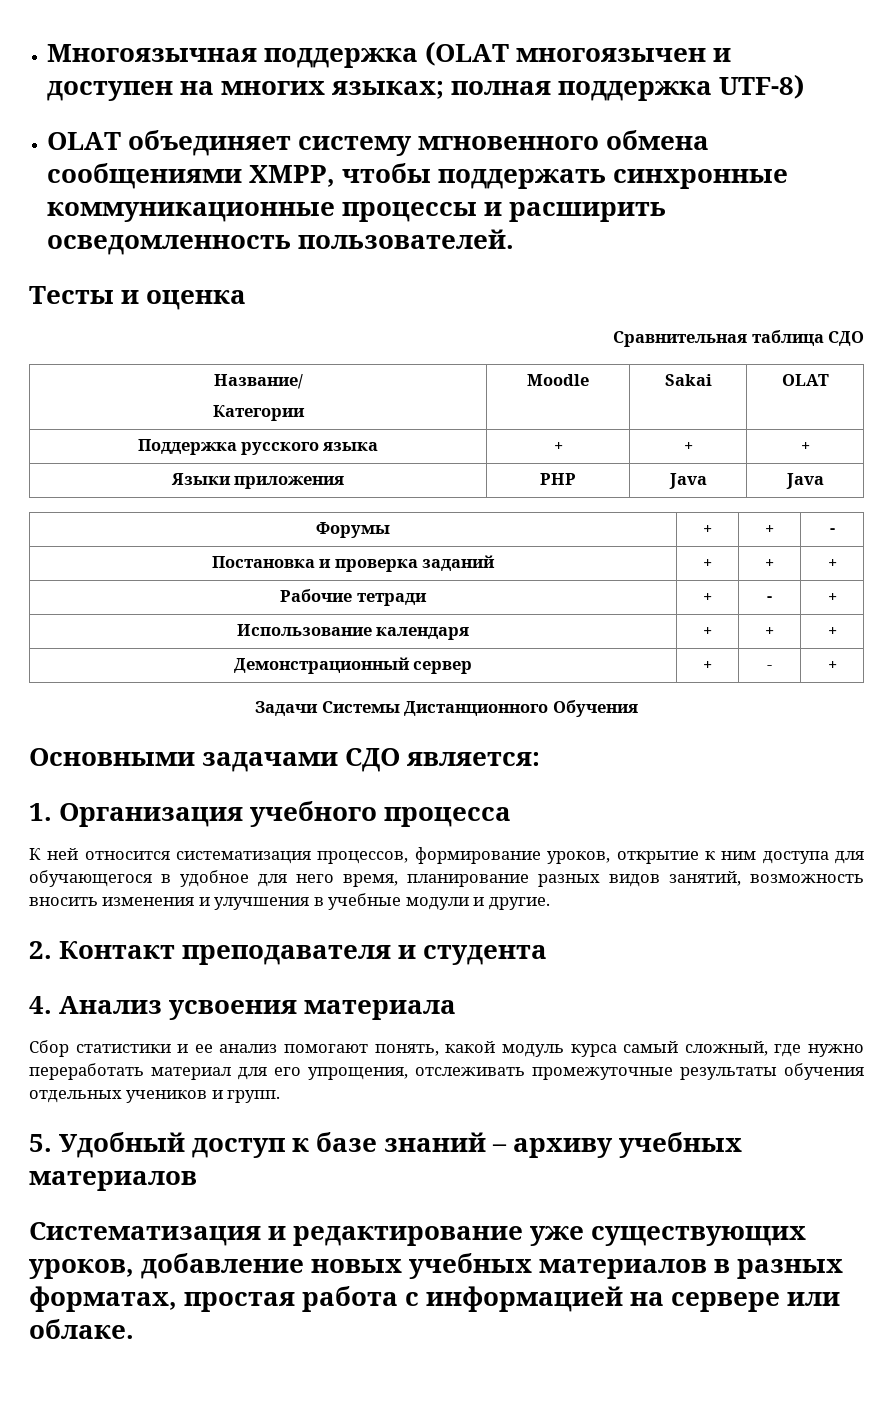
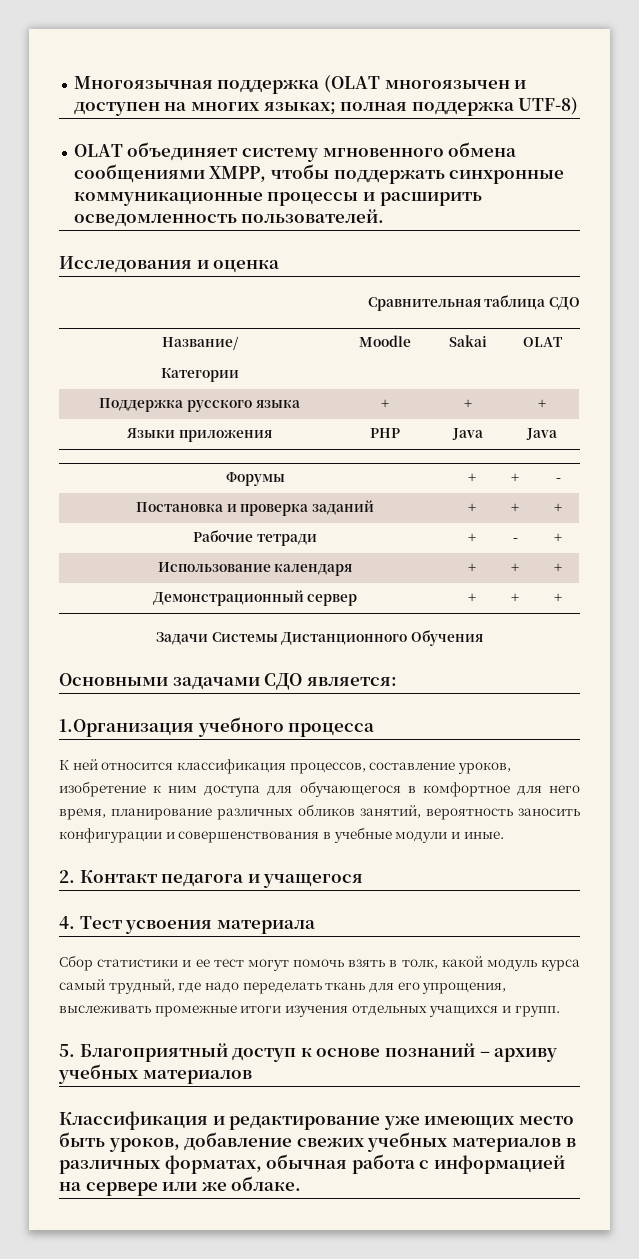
- Тесты и оценка
+ Исследования и оценка
- Демонстрационный сервер | + | - | +
+ Демонстрационный сервер | + | + | +
- 1. Организация учебного процесса
+ 1.Организация учебного процесса
- К ней относится систематизация процессов, формирование уроков, открытие к ним доступа для обучающегося в удобное для него время, планирование разных видов занятий, возможность вносить изменения и улучшения в учебные модули и другие.
+ К ней относится классификация процессов, составление уроков, изобретение к ним доступа для обучающегося в комфортное для него время, планирование различных обликов занятий, вероятность заносить конфигурации и совершенствования в учебные модули и иные.
- 2. Контакт преподавателя и студента
+ 2. Контакт педагога и учащегося
- 4. Анализ усвоения материала
+ 4. Тест усвоения материала
- Сбор статистики и ее анализ помогают понять, какой модуль курса самый сложный, где нужно переработать материал для его упрощения, отслеживать промежуточные результаты обучения отдельных учеников и групп.
+ Сбор статистики и ее тест могут помочь взять в толк, какой модуль курса самый трудный, где надо переделать ткань для его упрощения, выслеживать промежные итоги изучения отдельных учащихся и групп.
- 5. Удобный доступ к базе знаний – архиву учебных материалов
+ 5. Благоприятный доступ к основе познаний – архиву учебных материалов
- Систематизация и редактирование уже существующих уроков, добавление новых учебных материалов в разных форматах, простая работа с информацией на сервере или облаке.
+ Классификация и редактирование уже имеющих место быть уроков, добавление свежих учебных материалов в различных форматах, обычная работа с информацией на сервере или же облаке.

